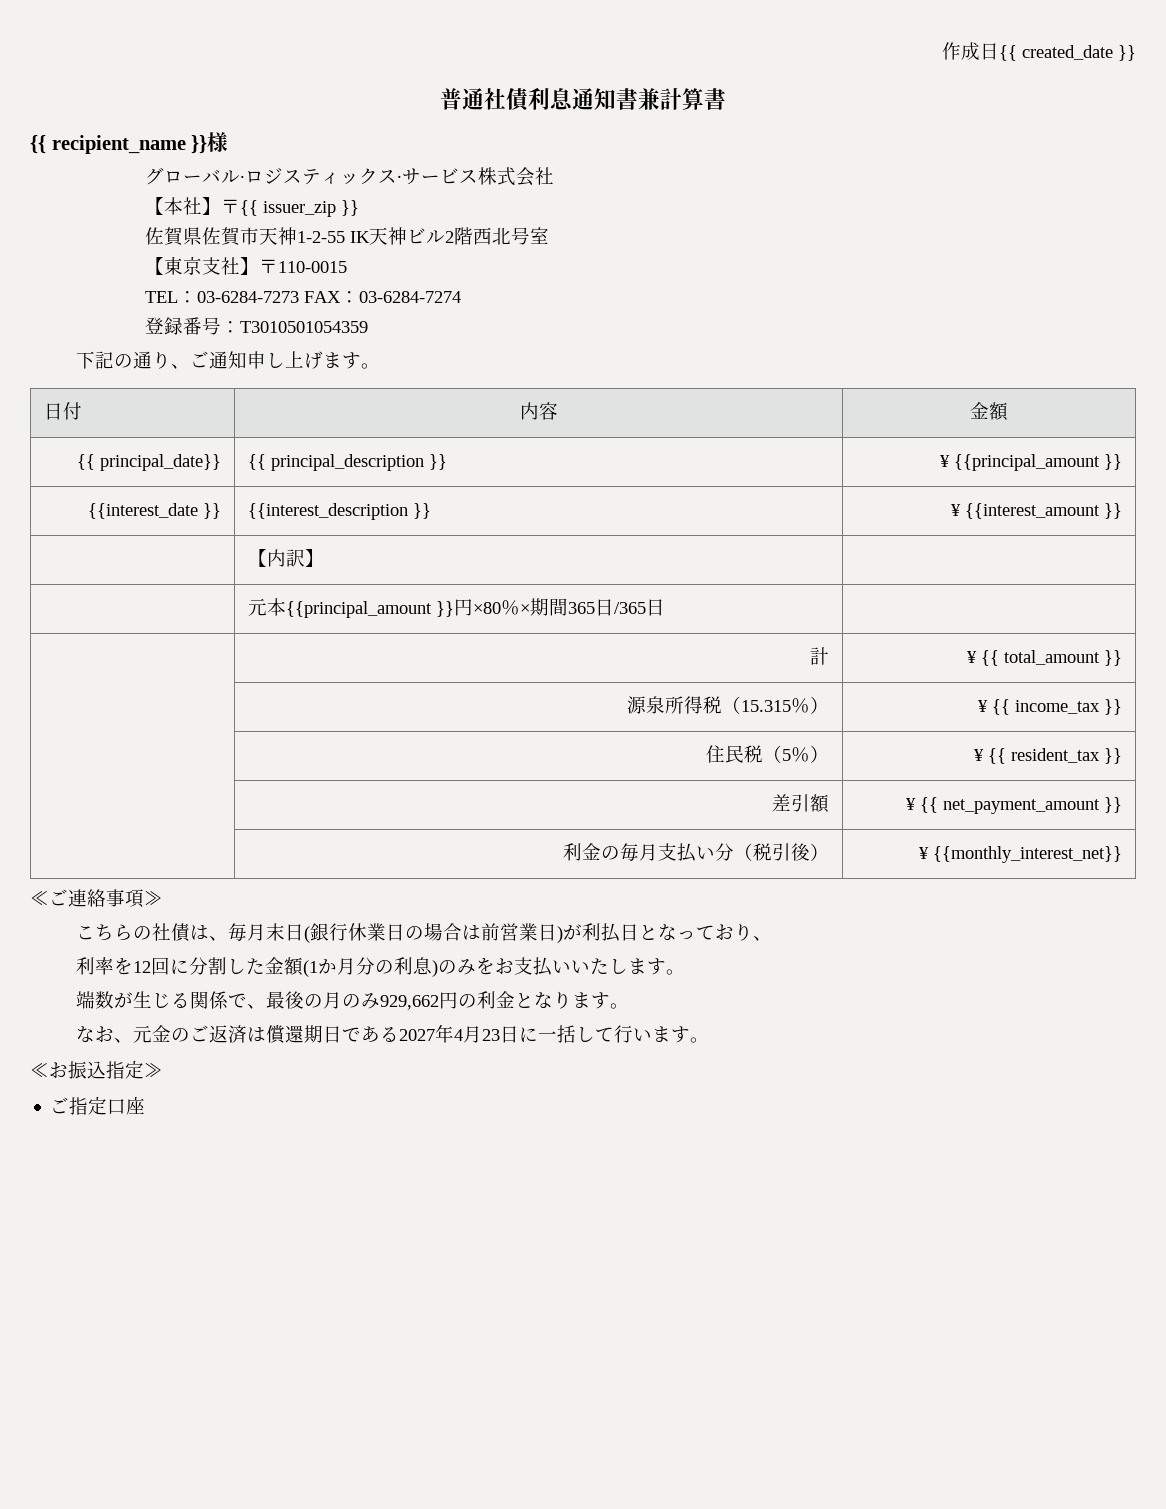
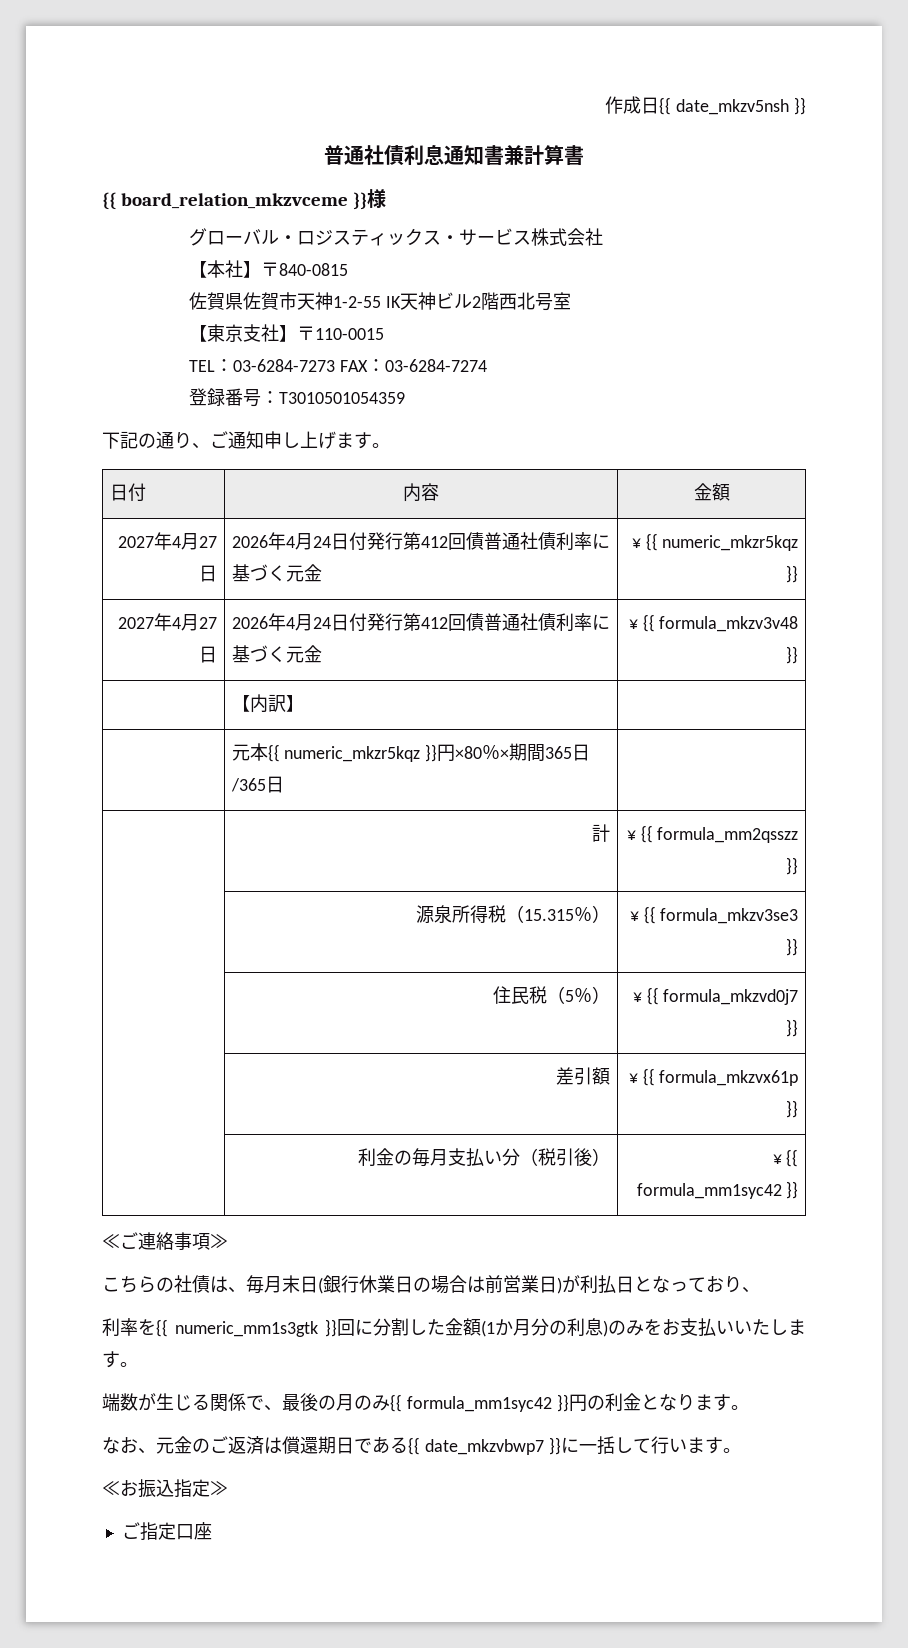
- 作成⽇{{ created_date }}
+ 作成⽇{{ date_mkzv5nsh }}
- {{ recipient_name }}様
+ {{ board_relation_mkzvceme }}様
- 【本社】〒{{ issuer_zip }}
+ 【本社】〒840-0815
- {{ principal_date}} | {{ principal_description }} | ¥ {{principal_amount }}
- {{interest_date }} | {{interest_description }} | ¥ {{interest_amount }}
+ 2027年4月27日 | 2026年4月24日付発行第412回債普通社債利率に基づく元金 | ¥ {{ numeric_mkzr5kqz }}
+ 2027年4月27日 | 2026年4月24日付発行第412回債普通社債利率に基づく元金 | ¥ {{ formula_mkzv3v48 }}
- | 元本{{principal_amount }}円×80％×期間365⽇/365⽇ |
+ | 元本{{ numeric_mkzr5kqz }}円×80％×期間365⽇/365⽇ |
- | 計 | ¥ {{ total_amount }}
+ | 計 | ¥ {{ formula_mm2qsszz }}
- | 源泉所得税（15.315％） | ¥ {{ income_tax }}
+ | 源泉所得税（15.315％） | ¥ {{ formula_mkzv3se3 }}
- | 住⺠税（5％） | ¥ {{ resident_tax }}
+ | 住⺠税（5％） | ¥ {{ formula_mkzvd0j7 }}
- | 差引額 | ¥ {{ net_payment_amount }}
+ | 差引額 | ¥ {{ formula_mkzvx61p }}
- | 利⾦の毎⽉⽀払い分（税引後） | ¥ {{monthly_interest_net}}
+ | 利⾦の毎⽉⽀払い分（税引後） | ¥ {{ formula_mm1syc42 }}
- 利率を12回に分割した金額(1か月分の利息)のみをお支払いいたします。
+ 利率を{{ numeric_mm1s3gtk }}回に分割した金額(1か月分の利息)のみをお支払いいたします。
- 端数が生じる関係で、最後の月のみ929,662円の利金となります。
+ 端数が生じる関係で、最後の月のみ{{ formula_mm1syc42 }}円の利金となります。
- なお、元金のご返済は償還期日である2027年4月23日に一括して行います。
+ なお、元金のご返済は償還期日である{{ date_mkzvbwp7 }}に一括して行います。

